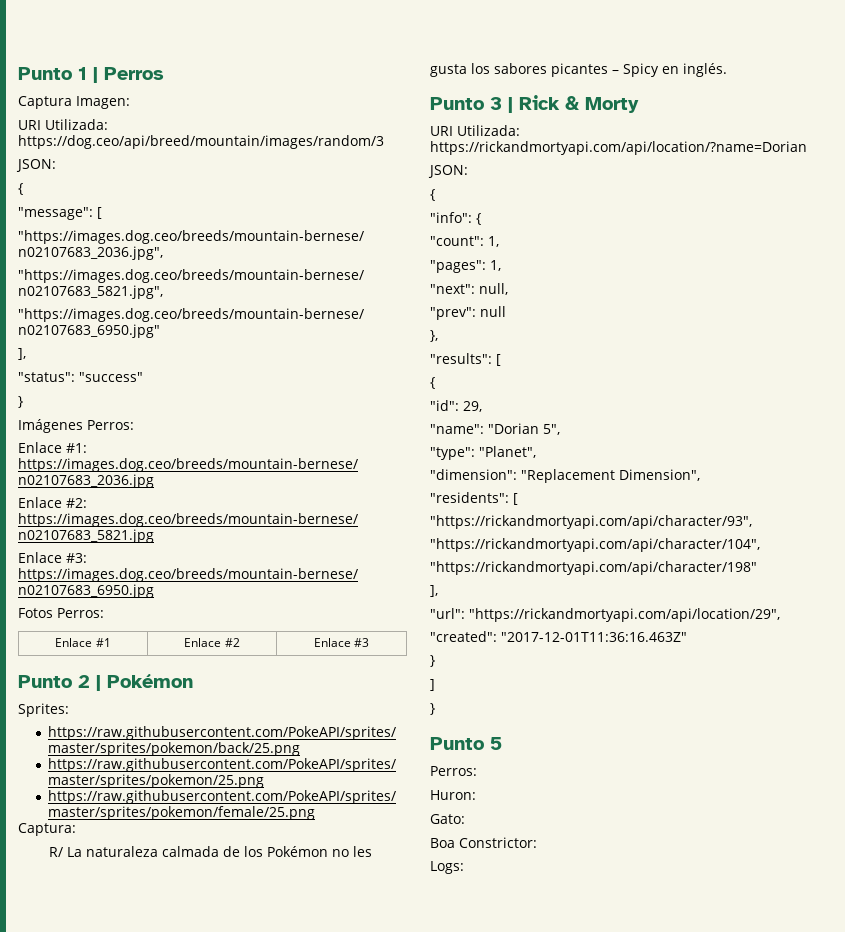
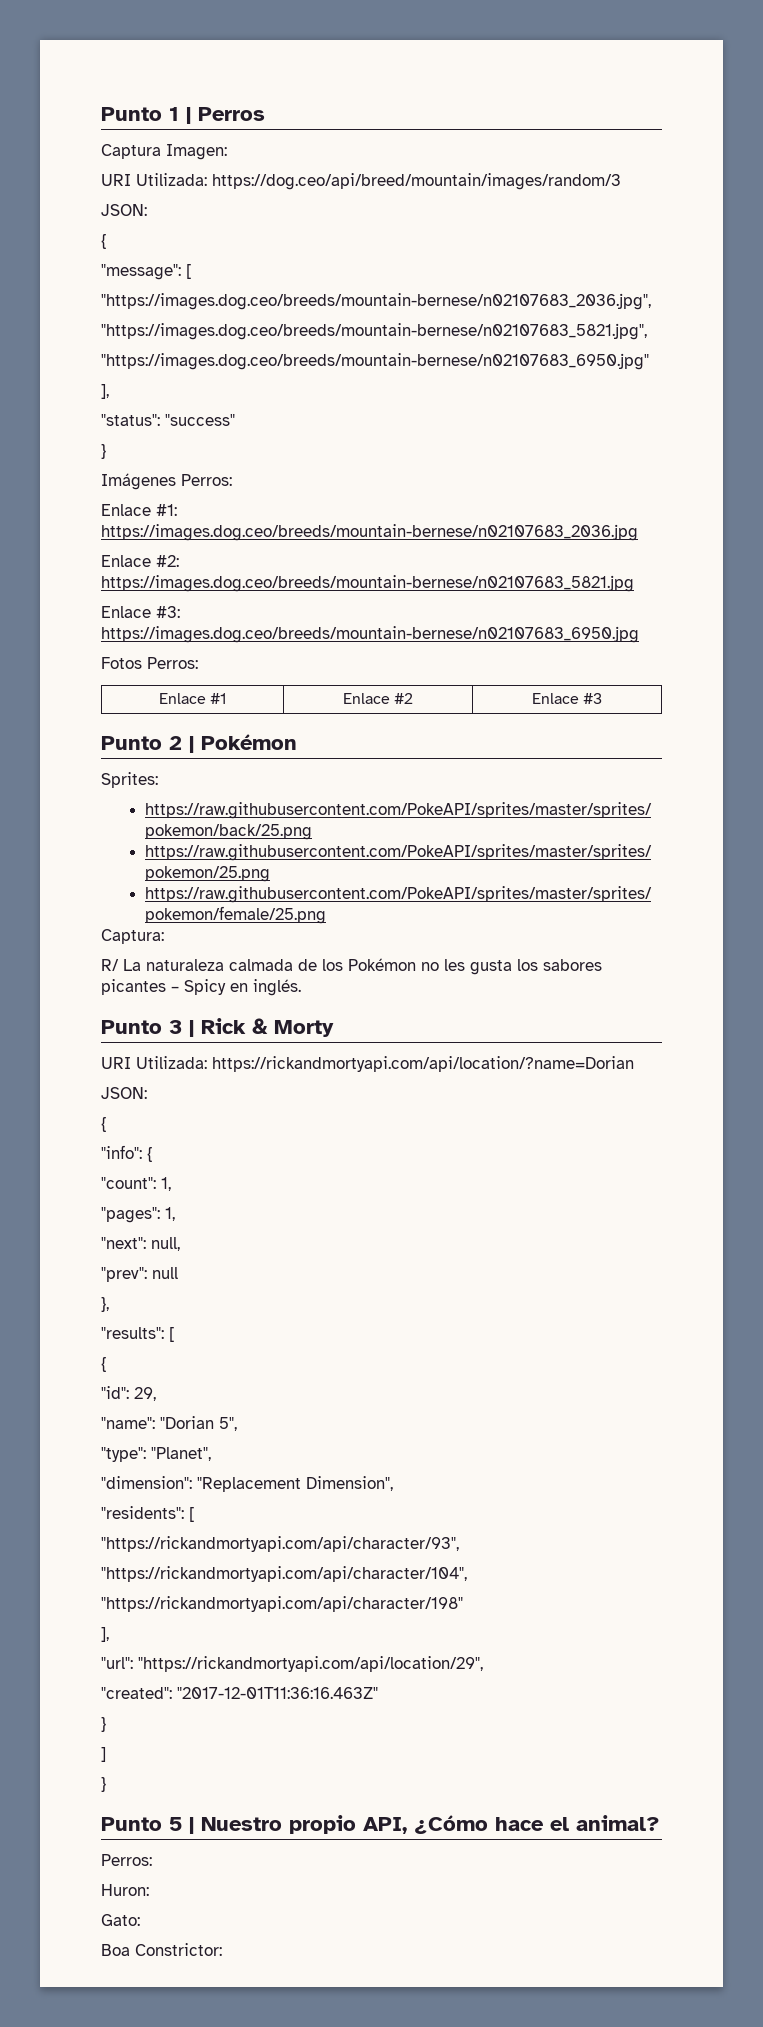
- Punto 5
+ Punto 5 | Nuestro propio API, ¿Cómo hace el animal?
- Logs:

